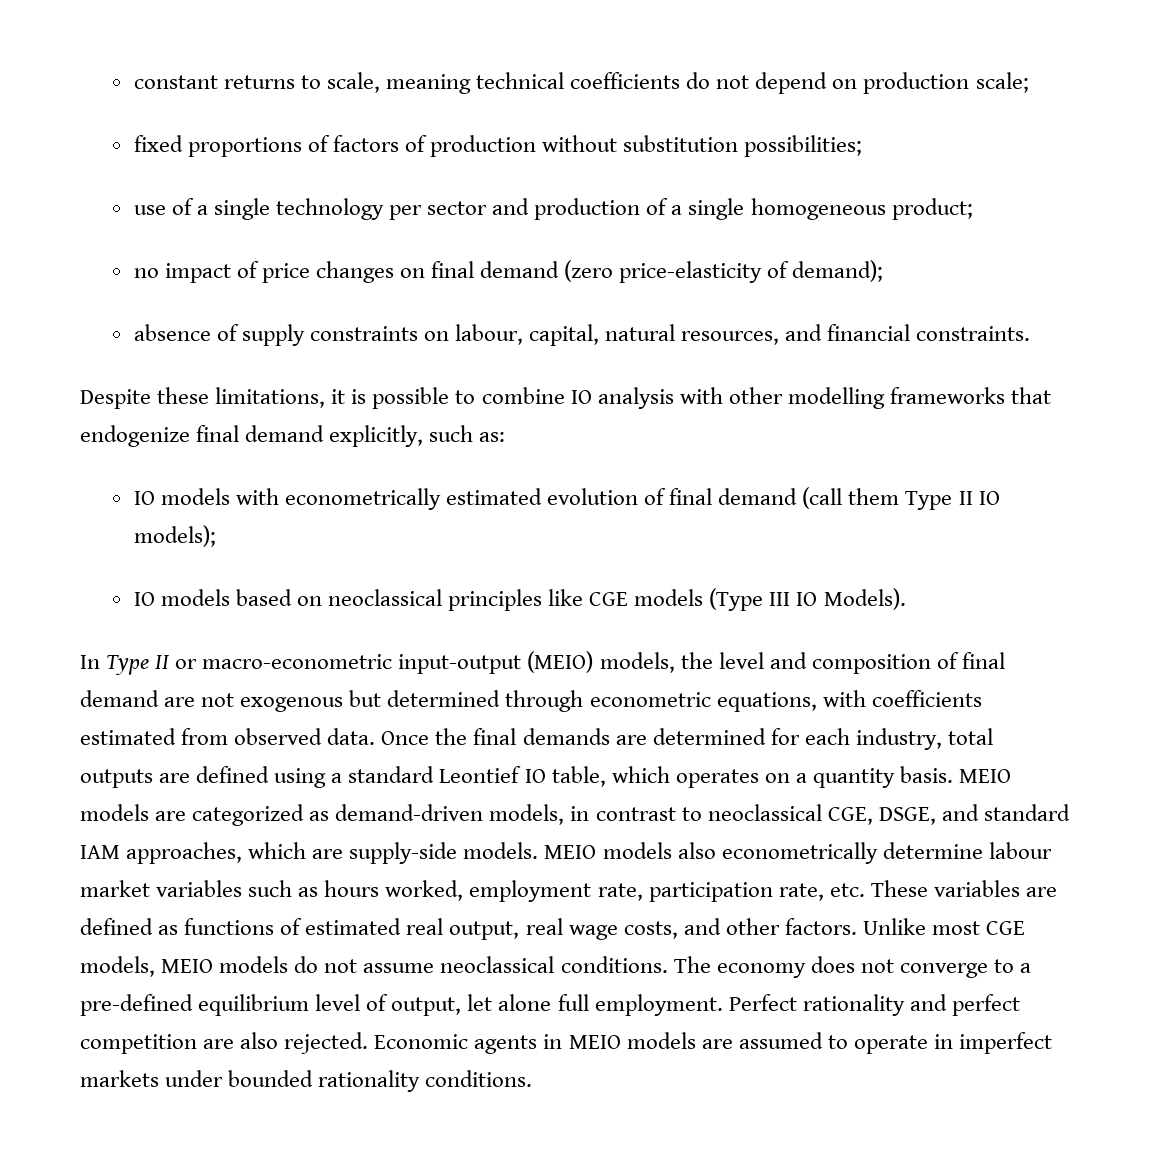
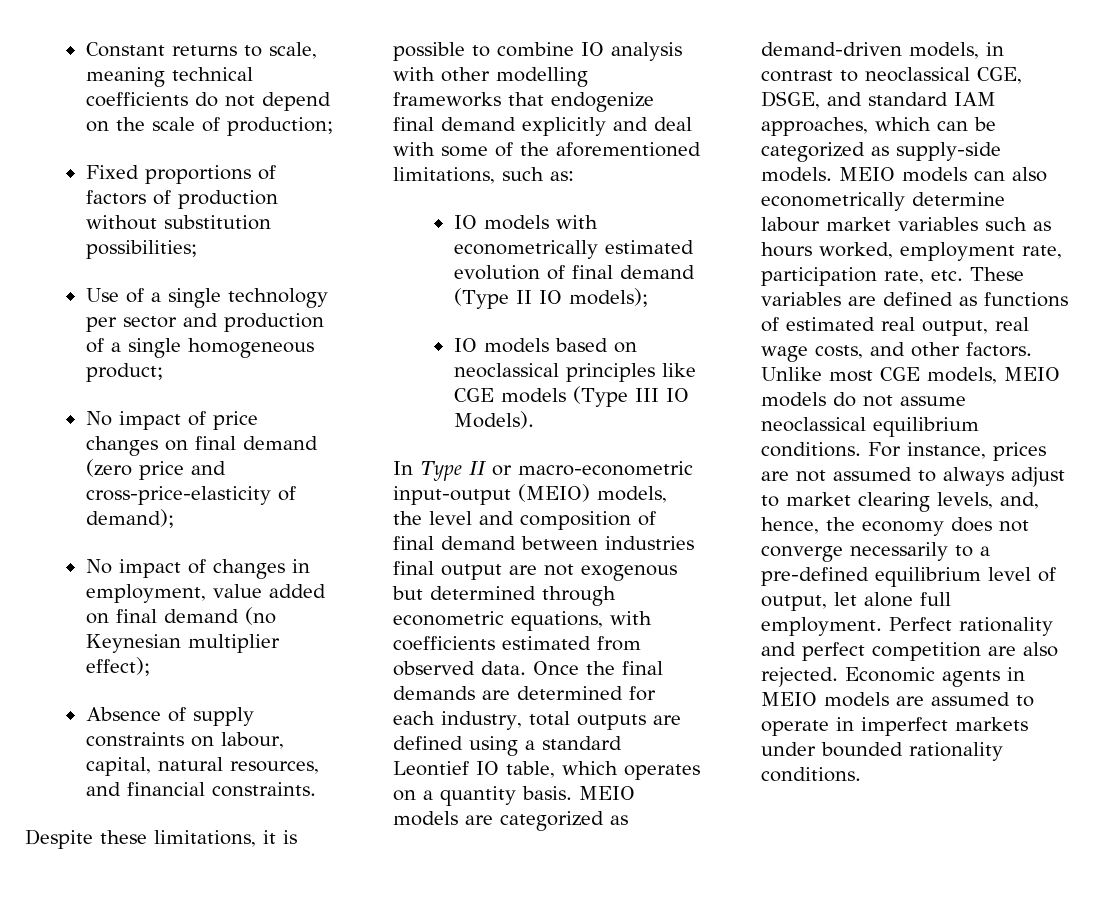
- constant returns to scale, meaning technical coefficients do not depend on production scale;
- fixed proportions of factors of production without substitution possibilities;
+ Constant returns to scale, meaning technical coefficients do not depend on the scale of production;
+ Fixed proportions of factors of production without substitution possibilities;
- use of a single technology per sector and production of a single homogeneous product;
+ Use of a single technology per sector and production of a single homogeneous product;
- no impact of price changes on final demand (zero price-elasticity of demand);
+ No impact of price changes on final demand (zero price and cross-price-elasticity of demand);
- absence of supply constraints on labour, capital, natural resources, and financial constraints.
+ No impact of changes in employment, value added on final demand (no Keynesian multiplier effect);
+ Absence of supply constraints on labour, capital, natural resources, and financial constraints.
- Despite these limitations, it is possible to combine IO analysis with other modelling frameworks that endogenize final demand explicitly, such as:
+ Despite these limitations, it is possible to combine IO analysis with other modelling frameworks that endogenize final demand explicitly and deal with some of the aforementioned limitations, such as:
- IO models with econometrically estimated evolution of final demand (call them Type II IO models);
+ IO models with econometrically estimated evolution of final demand (Type II IO models);
- In Type II or macro-econometric input-output (MEIO) models, the level and composition of final demand are not exogenous but determined through econometric equations, with coefficients estimated from observed data.
+ In Type II or macro-econometric input-output (MEIO) models, the level and composition of final demand between industries final output are not exogenous but determined through econometric equations, with coefficients estimated from observed data.
- MEIO models are categorized as demand-driven models, in contrast to neoclassical CGE, DSGE, and standard IAM approaches, which are supply-side models.
+ MEIO models are categorized as demand-driven models, in contrast to neoclassical CGE, DSGE, and standard IAM approaches, which can be categorized as supply-side models.
- MEIO models also econometrically determine labour market variables such as hours worked, employment rate, participation rate, etc. These variables are defined as functions of estimated real output, real wage costs, and other factors.
+ MEIO models can also econometrically determine labour market variables such as hours worked, employment rate, participation rate, etc. These variables are defined as functions of estimated real output, real wage costs, and other factors.
- Unlike most CGE models, MEIO models do not assume neoclassical conditions. The economy does not converge to a pre-defined equilibrium level of output, let alone full employment.
+ Unlike most CGE models, MEIO models do not assume neoclassical equilibrium conditions. For instance, prices are not assumed to always adjust to market clearing levels, and, hence, the economy does not converge necessarily to a pre-defined equilibrium level of output, let alone full employment.

